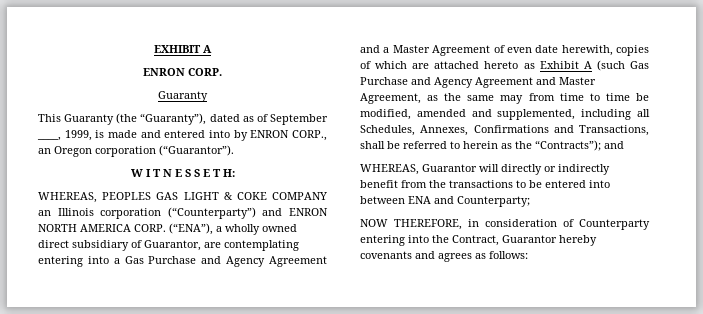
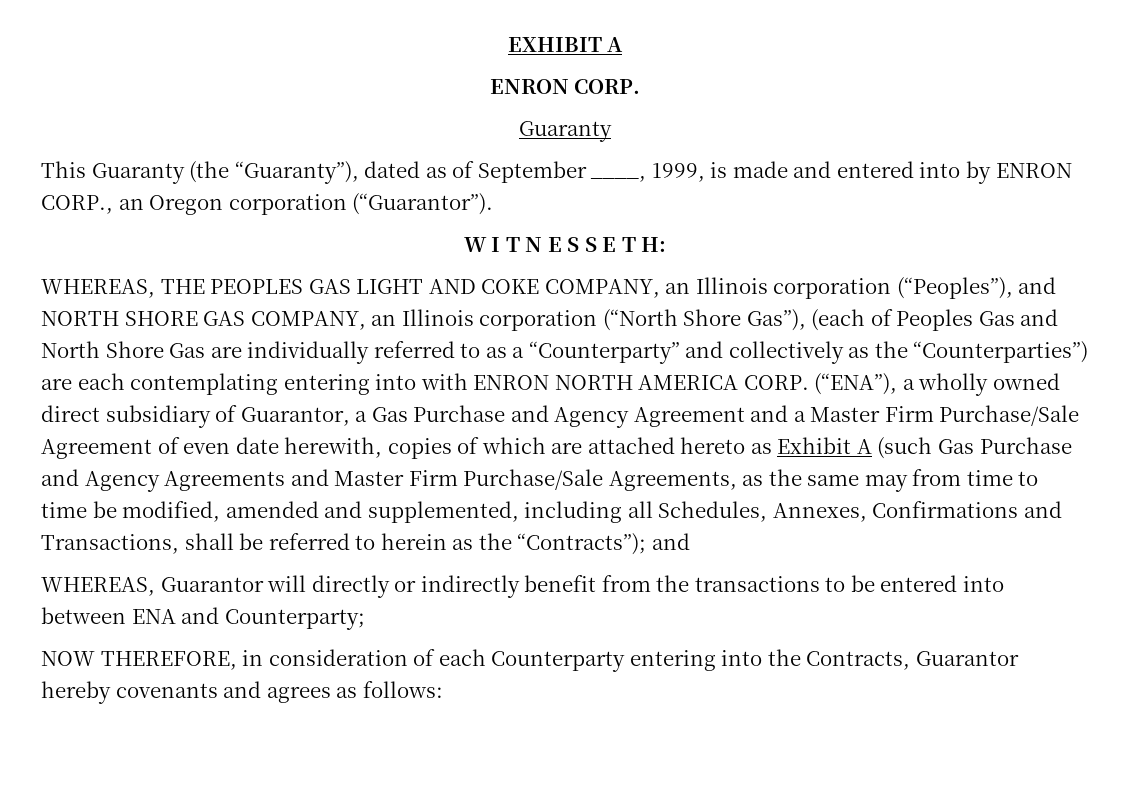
- WHEREAS, PEOPLES GAS LIGHT & COKE COMPANY an Illinois corporation (“Counterparty”) and ENRON NORTH AMERICA CORP.
+ WHEREAS, THE PEOPLES GAS LIGHT AND COKE COMPANY, an Illinois corporation (“Peoples”), and NORTH SHORE GAS COMPANY, an Illinois corporation (“North Shore Gas”), (each of Peoples Gas and North Shore Gas are individually referred to as a “Counterparty” and collectively as the “Counterparties”) are each contemplating entering into with ENRON NORTH AMERICA CORP.
- (“ENA”), a wholly owned direct subsidiary of Guarantor, are contemplating entering into a Gas Purchase and Agency Agreement and a Master Agreement of even date herewith, copies of which are attached hereto as Exhibit A (such Gas Purchase and Agency Agreement and Master Agreement, as the same may from time to time be modified, amended and supplemented, including all Schedules, Annexes, Confirmations and Transactions, shall be referred to herein as the “Contracts”);
+ (“ENA”), a wholly owned direct subsidiary of Guarantor, a Gas Purchase and Agency Agreement and a Master Firm Purchase/Sale Agreement of even date herewith, copies of which are attached hereto as Exhibit A (such Gas Purchase and Agency Agreements and Master Firm Purchase/Sale Agreements, as the same may from time to time be modified, amended and supplemented, including all Schedules, Annexes, Confirmations and Transactions, shall be referred to herein as the “Contracts”);
- NOW THEREFORE, in consideration of Counterparty entering into the Contract, Guarantor hereby covenants and agrees as follows:
+ NOW THEREFORE, in consideration of each Counterparty entering into the Contracts, Guarantor hereby covenants and agrees as follows:

